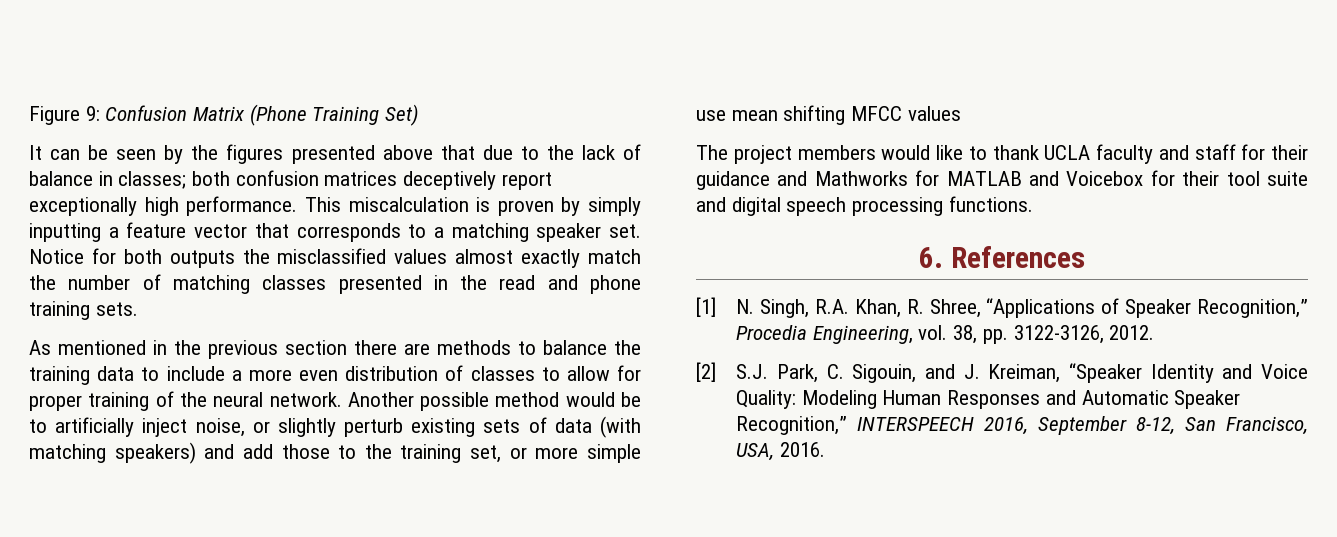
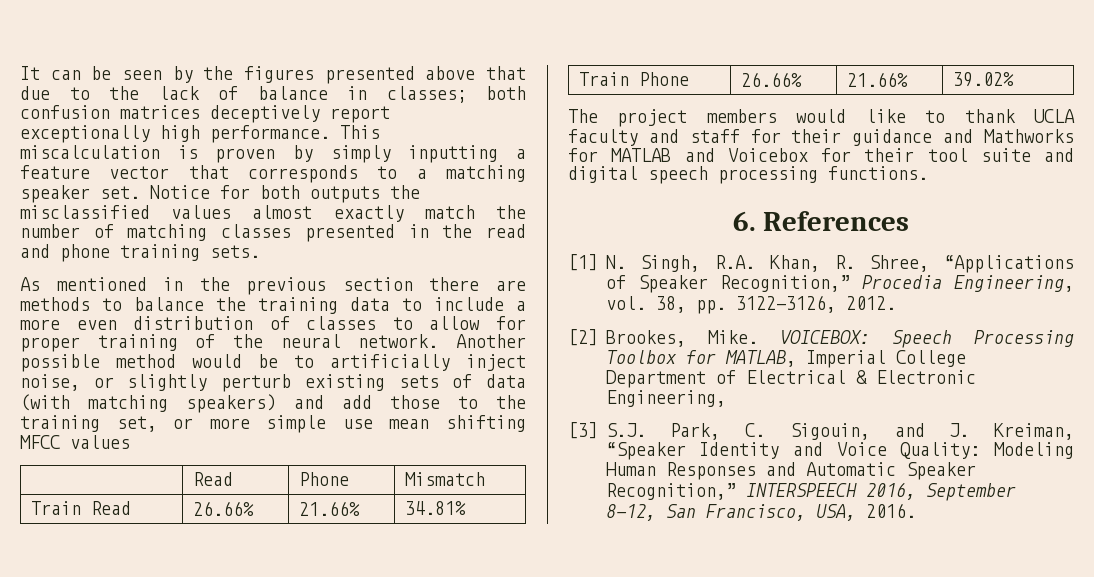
- Figure 9: Confusion Matrix (Phone Training Set)
+ | Read | Phone | Mismatch
+ Train Read | 26.66% | 21.66% | 34.81%
+ Train Phone | 26.66% | 21.66% | 39.02%
- [2] S.J. Park, C. Sigouin, and J. Kreiman, “Speaker Identity and Voice Quality: Modeling Human Responses and Automatic Speaker Recognition,” INTERSPEECH 2016, September 8-12, San Francisco, USA, 2016.
+ [2] Brookes, Mike. VOICEBOX: Speech Processing Toolbox for MATLAB, Imperial College Department of Electrical & Electronic Engineering,
+ [3] S.J. Park, C. Sigouin, and J. Kreiman, “Speaker Identity and Voice Quality: Modeling Human Responses and Automatic Speaker Recognition,” INTERSPEECH 2016, September 8-12, San Francisco, USA, 2016.

